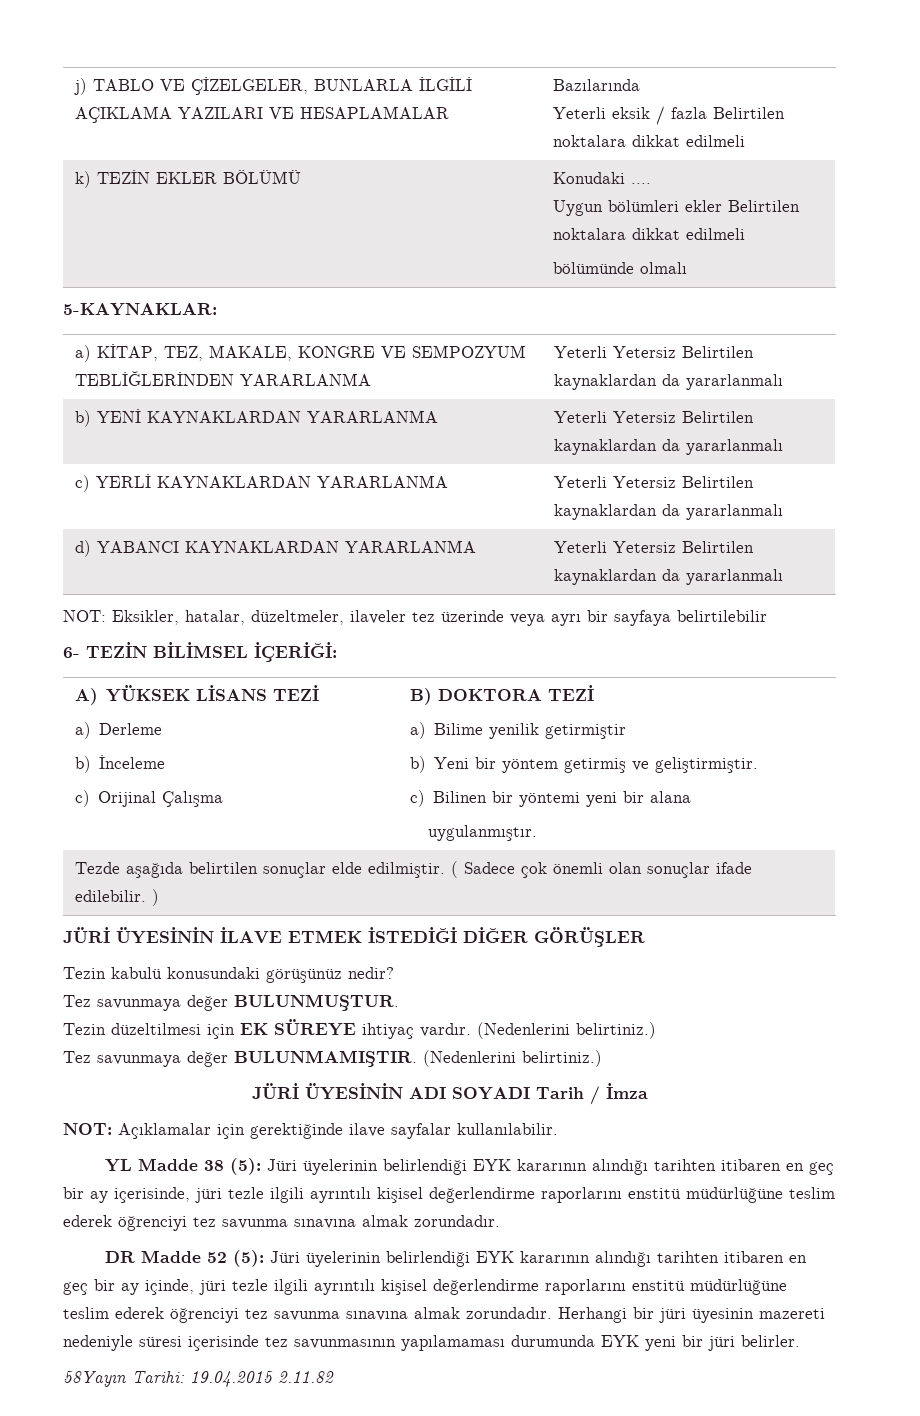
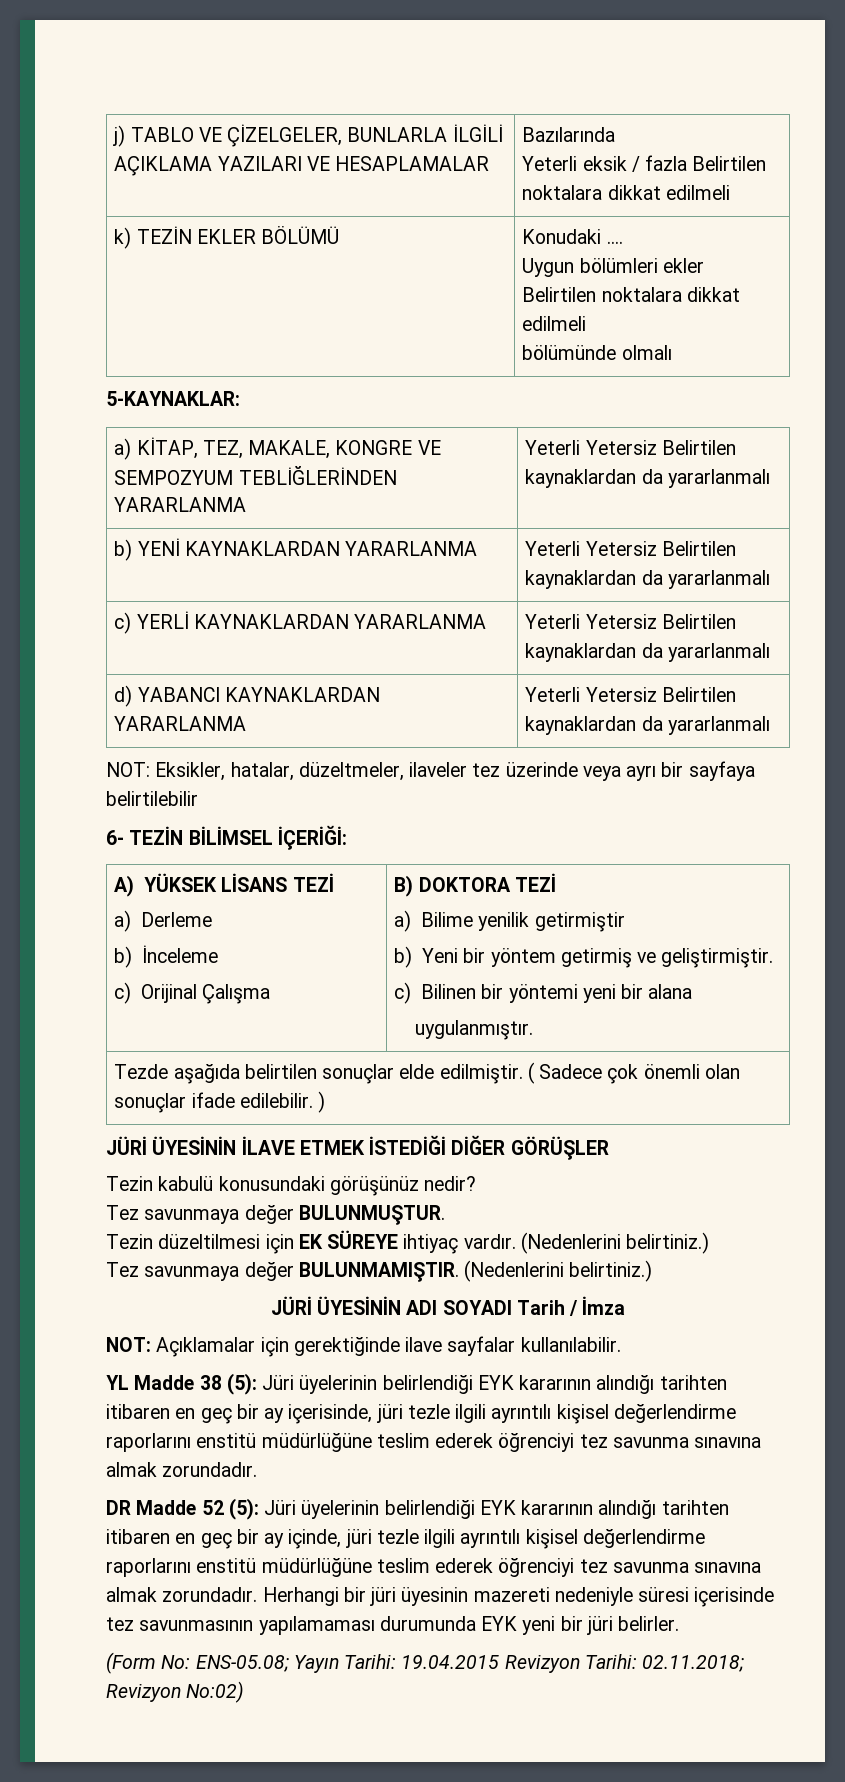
- 58Yayın Tarihi: 19.04.2015 2.11.82
+ (Form No: ENS-05.08; Yayın Tarihi: 19.04.2015 Revizyon Tarihi: 02.11.2018; Revizyon No:02)

